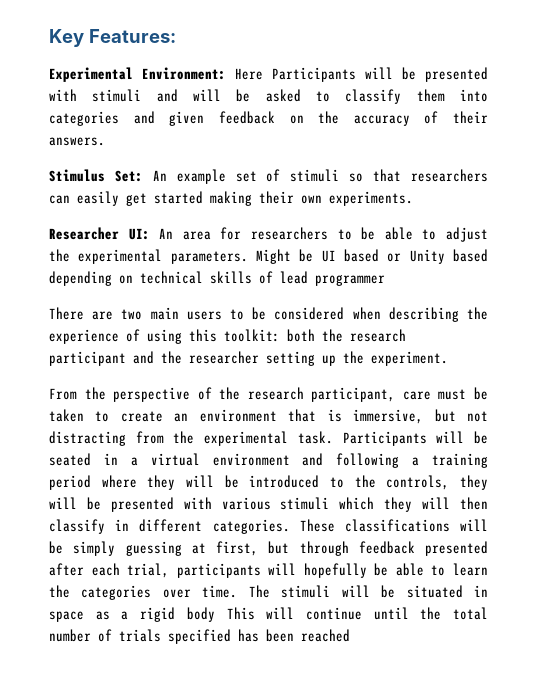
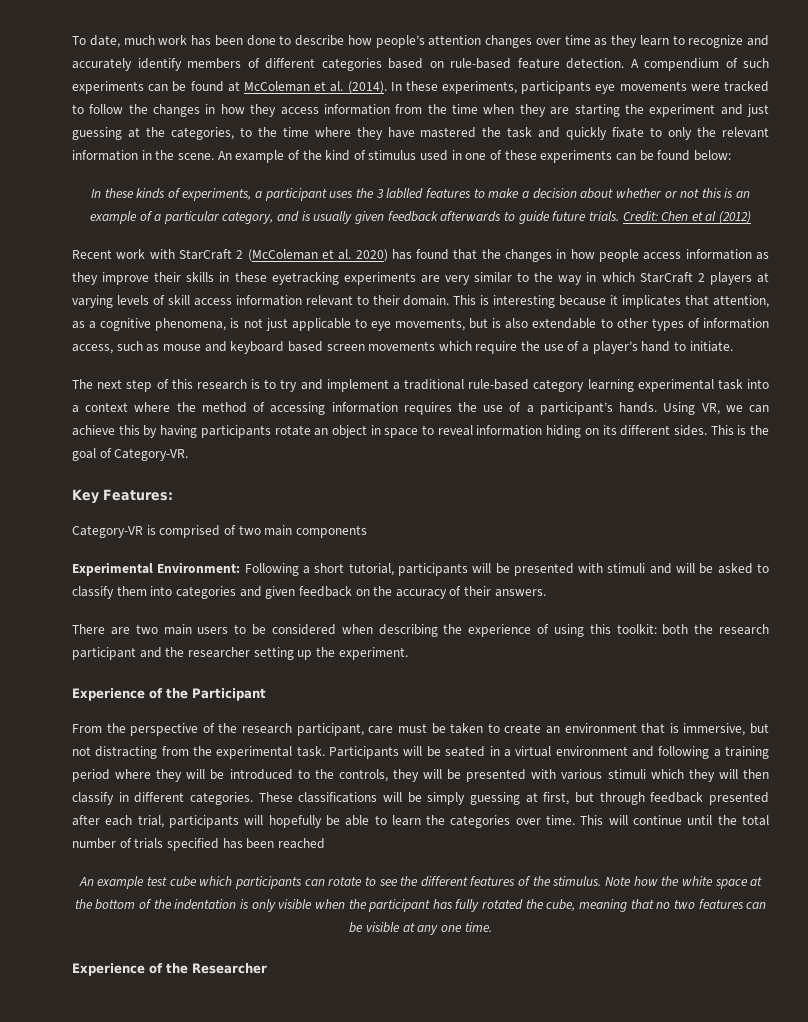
+ To date, much work has been done to describe how people’s attention changes over time as they learn to recognize and accurately identify members of different categories based on rule-based feature detection. A compendium of such experiments can be found at McColeman et al. (2014). In these experiments, participants eye movements were tracked to follow the changes in how they access information from the time when they are starting the experiment and just guessing at the categories, to the time where they have mastered the task and quickly fixate to only the relevant information in the scene. An example of the kind of stimulus used in one of these experiments can be found below:
+ In these kinds of experiments, a participant uses the 3 lablled features to make a decision about whether or not this is an example of a particular category, and is usually given feedback afterwards to guide future trials. Credit: Chen et al (2012)
+ Recent work with StarCraft 2 (McColeman et al. 2020) has found that the changes in how people access information as they improve their skills in these eyetracking experiments are very similar to the way in which StarCraft 2 players at varying levels of skill access information relevant to their domain. This is interesting because it implicates that attention, as a cognitive phenomena, is not just applicable to eye movements, but is also extendable to other types of information access, such as mouse and keyboard based screen movements which require the use of a player’s hand to initiate.
+ The next step of this research is to try and implement a traditional rule-based category learning experimental task into a context where the method of accessing information requires the use of a participant’s hands. Using VR, we can achieve this by having participants rotate an object in space to reveal information hiding on its different sides. This is the goal of Category-VR.
  Key Features:
- Experimental Environment: Here Participants will be presented with stimuli and will be asked to classify them into categories and given feedback on the accuracy of their answers.
+ Category-VR is comprised of two main components
+ Experimental Environment: Following a short tutorial, participants will be presented with stimuli and will be asked to classify them into categories and given feedback on the accuracy of their answers.
- Stimulus Set: An example set of stimuli so that researchers can easily get started making their own experiments.
- Researcher UI: An area for researchers to be able to adjust the experimental parameters. Might be UI based or Unity based depending on technical skills of lead programmer
+ Experience of the Participant
- The stimuli will be situated in space as a rigid body This will continue until the total number of trials specified has been reached
+ This will continue until the total number of trials specified has been reached
+ An example test cube which participants can rotate to see the different features of the stimulus. Note how the white space at the bottom of the indentation is only visible when the participant has fully rotated the cube, meaning that no two features can be visible at any one time.
+ Experience of the Researcher

